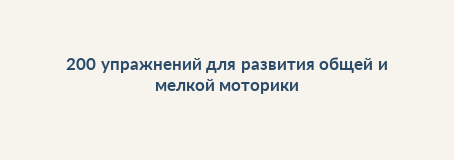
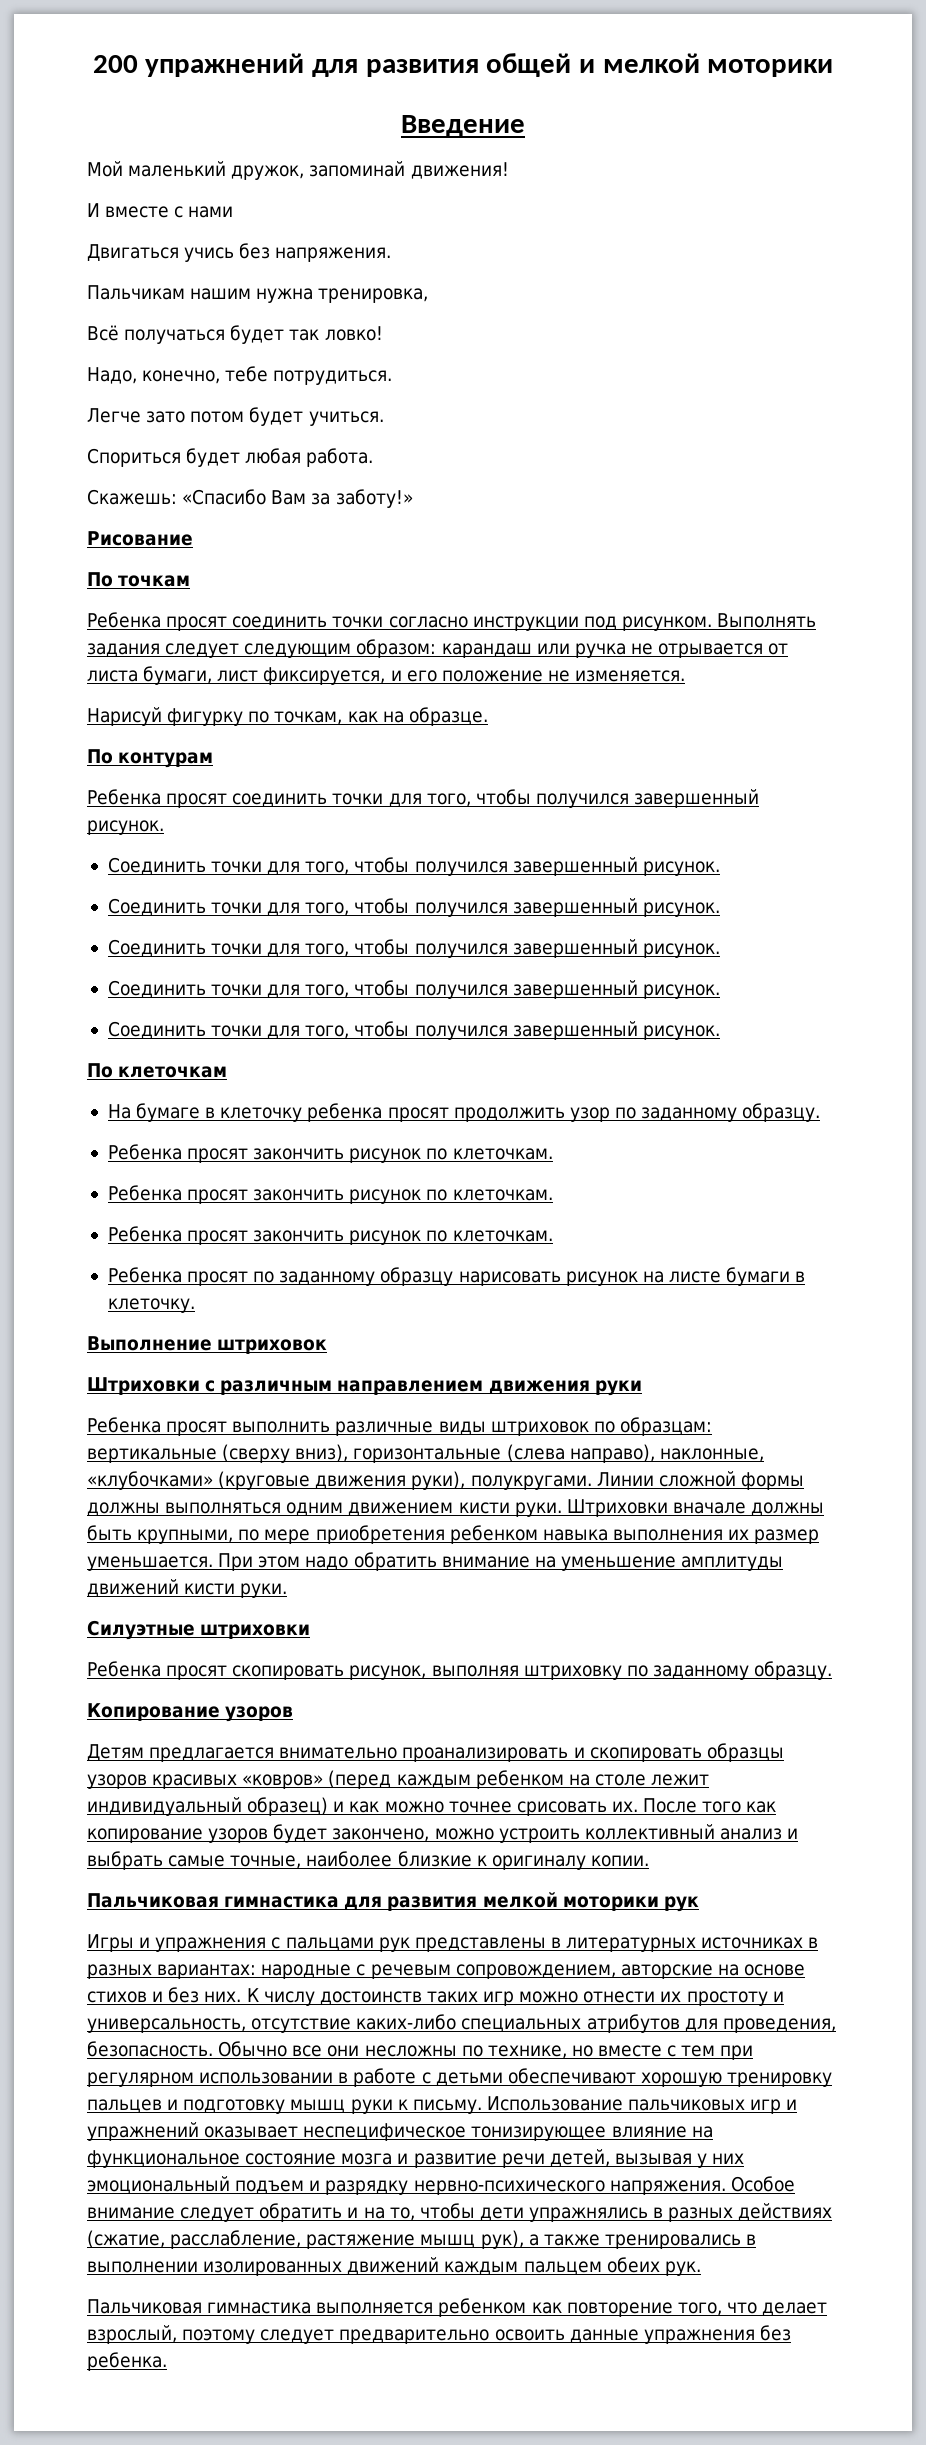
+ Введение
+ Мой маленький дружок, запоминай движения!
+ И вместе с нами
+ Двигаться учись без напряжения.
+ Пальчикам нашим нужна тренировка,
+ Всё получаться будет так ловко!
+ Надо, конечно, тебе потрудиться.
+ Легче зато потом будет учиться.
+ Спориться будет любая работа.
+ Скажешь: «Спасибо Вам за заботу!»
+ Рисование
+ По точкам
+ Ребенка просят соединить точки согласно инструкции под рисунком. Выполнять задания следует следующим образом: карандаш или ручка не отрывается от листа бумаги, лист фиксируется, и его положение не изменяется.
+ Нарисуй фигурку по точкам, как на образце.
+ По контурам
+ Ребенка просят соединить точки для того, чтобы получился завершенный рисунок.
+ Соединить точки для того, чтобы получился завершенный рисунок.
+ Соединить точки для того, чтобы получился завершенный рисунок.
+ Соединить точки для того, чтобы получился завершенный рисунок.
+ Соединить точки для того, чтобы получился завершенный рисунок.
+ Соединить точки для того, чтобы получился завершенный рисунок.
+ По клеточкам
+ На бумаге в клеточку ребенка просят продолжить узор по заданному образцу.
+ Ребенка просят закончить рисунок по клеточкам.
+ Ребенка просят закончить рисунок по клеточкам.
+ Ребенка просят закончить рисунок по клеточкам.
+ Ребенка просят по заданному образцу нарисовать рисунок на листе бумаги в клеточку.
+ Выполнение штриховок
+ Штриховки с различным направлением движения руки
+ Ребенка просят выполнить различные виды штриховок по образцам: вертикальные (сверху вниз), горизонтальные (слева направо), наклонные, «клубочками» (круговые движения руки), полукругами. Линии сложной формы должны выполняться одним движением кисти руки. Штриховки вначале должны быть крупными, по мере приобретения ребенком навыка выполнения их размер уменьшается. При этом надо обратить внимание на уменьшение амплитуды движений кисти руки.
+ Силуэтные штриховки
+ Ребенка просят скопировать рисунок, выполняя штриховку по заданному образцу.
+ Копирование узоров
+ Детям предлагается внимательно проанализировать и скопировать образцы узоров красивых «ковров» (перед каждым ребенком на столе лежит индивидуальный образец) и как можно точнее срисовать их. После того как копирование узоров будет закончено, можно устроить коллективный анализ и выбрать самые точные, наиболее близкие к оригиналу копии.
+ Пальчиковая гимнастика для развития мелкой моторики рук
+ Игры и упражнения с пальцами рук представлены в литературных источниках в разных вариантах: народные с речевым сопровождением, авторские на основе стихов и без них. К числу достоинств таких игр можно отнести их простоту и универсальность, отсутствие каких-либо специальных атрибутов для проведения, безопасность. Обычно все они несложны по технике, но вместе с тем при регулярном использовании в работе с детьми обеспечивают хорошую тренировку пальцев и подготовку мышц руки к письму. Использование пальчиковых игр и упражнений оказывает неспецифическое тонизирующее влияние на функциональное состояние мозга и развитие речи детей, вызывая у них эмоциональный подъем и разрядку нервно-психического напряжения. Особое внимание следует обратить и на то, чтобы дети упражнялись в разных действиях (сжатие, расслабление, растяжение мышц рук), а также тренировались в выполнении изолированных движений каждым пальцем обеих рук.
+ Пальчиковая гимнастика выполняется ребенком как повторение того, что делает взрослый, поэтому следует предварительно освоить данные упражнения без ребенка.

